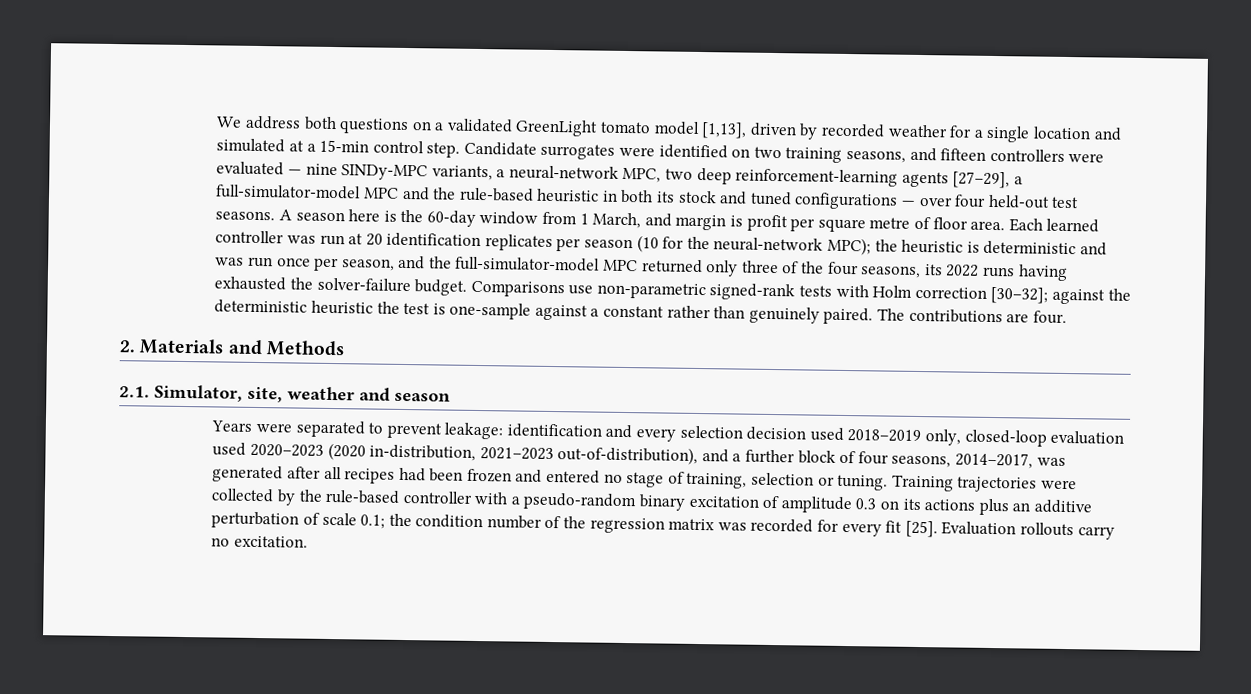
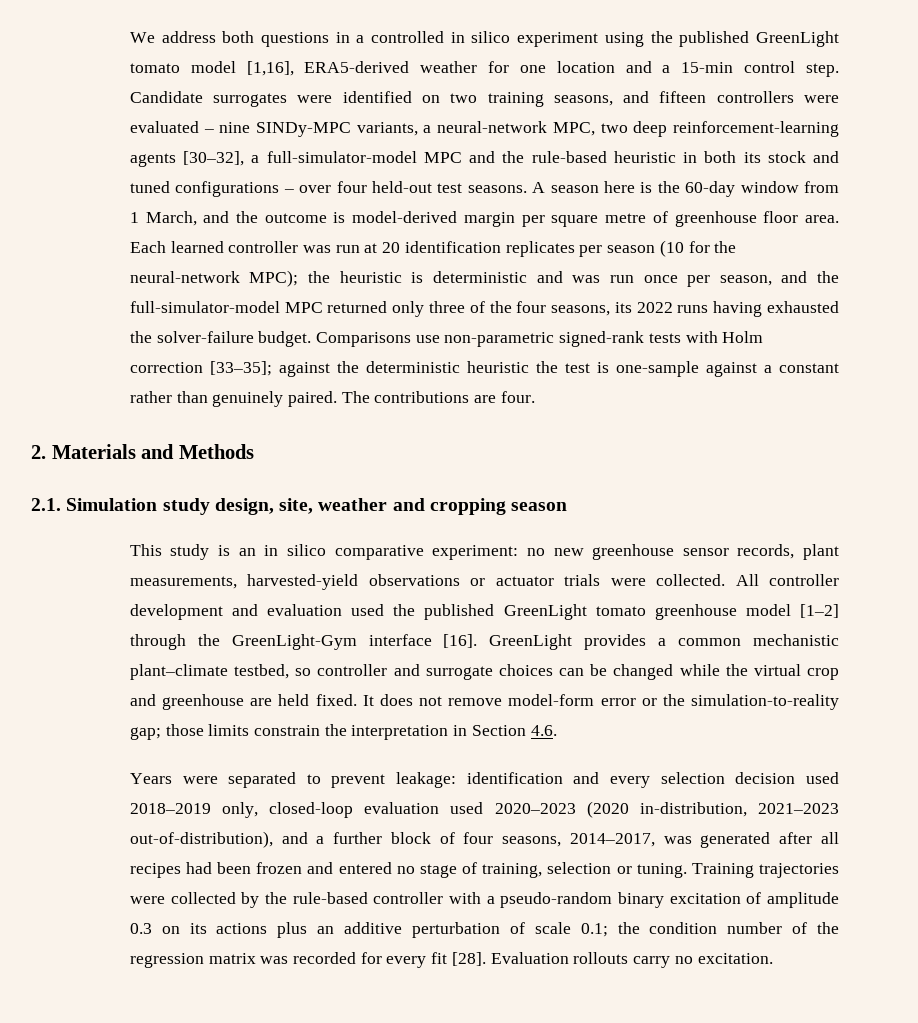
- We address both questions on a validated GreenLight tomato model [1,13], driven by recorded weather for a single location and simulated at a 15-min control step.
+ We address both questions in a controlled in silico experiment using the published GreenLight tomato model [1,16], ERA5-derived weather for one location and a 15-min control step.
- Candidate surrogates were identified on two training seasons, and fifteen controllers were evaluated — nine SINDy-MPC variants, a neural-network MPC, two deep reinforcement-learning agents [27–29], a full-simulator-model MPC and the rule-based heuristic in both its stock and tuned configurations — over four held-out test seasons.
+ Candidate surrogates were identified on two training seasons, and fifteen controllers were evaluated – nine SINDy-MPC variants, a neural-network MPC, two deep reinforcement-learning agents [30–32], a full-simulator-model MPC and the rule-based heuristic in both its stock and tuned configurations – over four held-out test seasons.
- A season here is the 60-day window from 1 March, and margin is profit per square metre of floor area.
+ A season here is the 60-day window from 1 March, and the outcome is model-derived margin per square metre of greenhouse floor area.
- Comparisons use non-parametric signed-rank tests with Holm correction [30–32]; against the deterministic heuristic the test is one-sample against a constant rather than genuinely paired.
+ Comparisons use non-parametric signed-rank tests with Holm correction [33–35]; against the deterministic heuristic the test is one-sample against a constant rather than genuinely paired.
- 2.1. Simulator, site, weather and season
+ 2.1. Simulation study design, site, weather and cropping season
+ This study is an in silico comparative experiment: no new greenhouse sensor records, plant measurements, harvested-yield observations or actuator trials were collected. All controller development and evaluation used the published GreenLight tomato greenhouse model [1–2] through the GreenLight-Gym interface [16]. GreenLight provides a common mechanistic plant–climate testbed, so controller and surrogate choices can be changed while the virtual crop and greenhouse are held fixed. It does not remove model-form error or the simulation-to-reality gap; those limits constrain the interpretation in Section 4.6.
- Training trajectories were collected by the rule-based controller with a pseudo-random binary excitation of amplitude 0.3 on its actions plus an additive perturbation of scale 0.1; the condition number of the regression matrix was recorded for every fit [25].
+ Training trajectories were collected by the rule-based controller with a pseudo-random binary excitation of amplitude 0.3 on its actions plus an additive perturbation of scale 0.1; the condition number of the regression matrix was recorded for every fit [28].

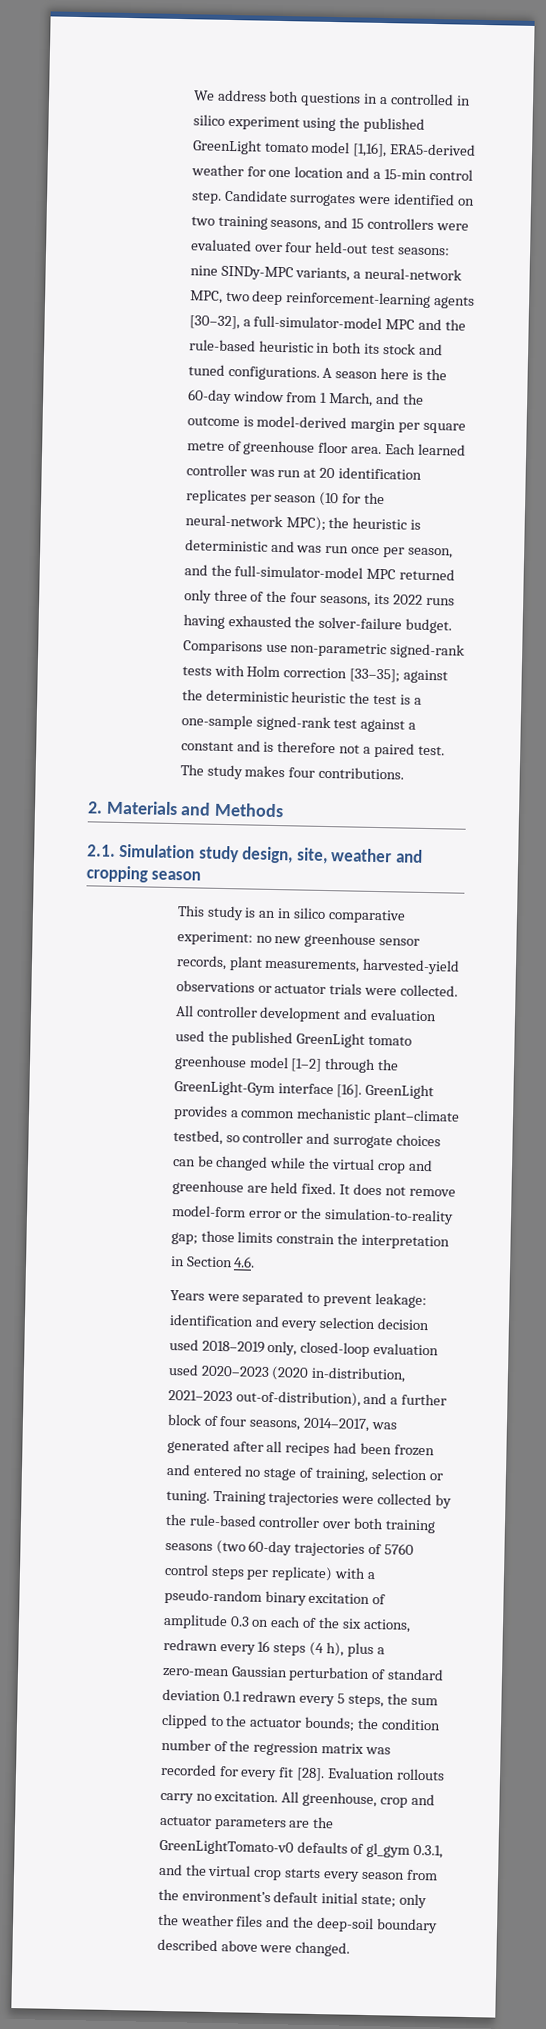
- Candidate surrogates were identified on two training seasons, and fifteen controllers were evaluated – nine SINDy-MPC variants, a neural-network MPC, two deep reinforcement-learning agents [30–32], a full-simulator-model MPC and the rule-based heuristic in both its stock and tuned configurations – over four held-out test seasons.
+ Candidate surrogates were identified on two training seasons, and 15 controllers were evaluated over four held-out test seasons: nine SINDy-MPC variants, a neural-network MPC, two deep reinforcement-learning agents [30–32], a full-simulator-model MPC and the rule-based heuristic in both its stock and tuned configurations.
- Comparisons use non-parametric signed-rank tests with Holm correction [33–35]; against the deterministic heuristic the test is one-sample against a constant rather than genuinely paired. The contributions are four.
+ Comparisons use non-parametric signed-rank tests with Holm correction [33–35]; against the deterministic heuristic the test is a one-sample signed-rank test against a constant and is therefore not a paired test. The study makes four contributions.
- Training trajectories were collected by the rule-based controller with a pseudo-random binary excitation of amplitude 0.3 on its actions plus an additive perturbation of scale 0.1; the condition number of the regression matrix was recorded for every fit [28].
+ Training trajectories were collected by the rule-based controller over both training seasons (two 60-day trajectories of 5760 control steps per replicate) with a pseudo-random binary excitation of amplitude 0.3 on each of the six actions, redrawn every 16 steps (4 h), plus a zero-mean Gaussian perturbation of standard deviation 0.1 redrawn every 5 steps, the sum clipped to the actuator bounds; the condition number of the regression matrix was recorded for every fit [28].
+ All greenhouse, crop and actuator parameters are the GreenLightTomato-v0 defaults of gl_gym 0.3.1, and the virtual crop starts every season from the environment’s default initial state; only the weather files and the deep-soil boundary described above were changed.

